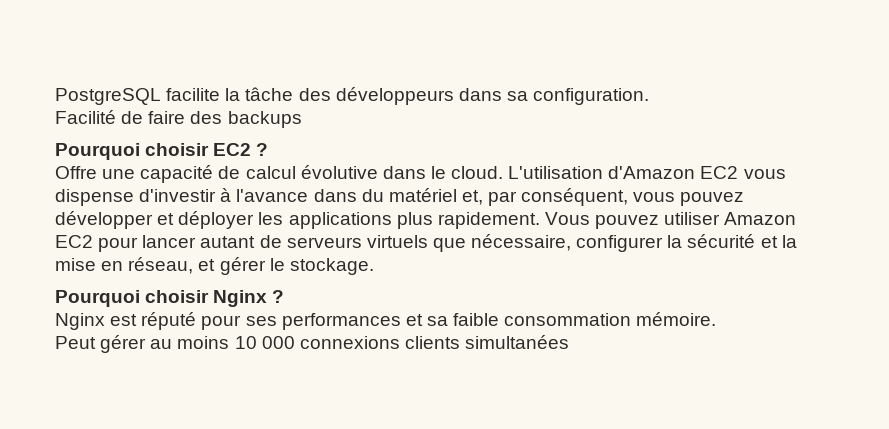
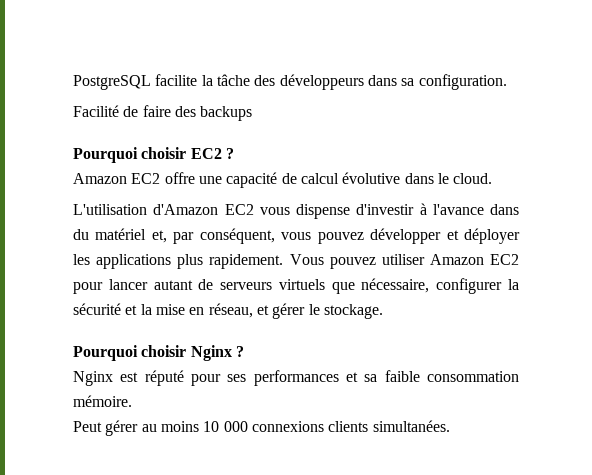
- Offre une capacité de calcul évolutive dans le cloud. L'utilisation d'Amazon EC2 vous dispense d'investir à l'avance dans du matériel et, par conséquent, vous pouvez développer et déployer les applications plus rapidement.
+ Amazon EC2 offre une capacité de calcul évolutive dans le cloud.
+ L'utilisation d'Amazon EC2 vous dispense d'investir à l'avance dans du matériel et, par conséquent, vous pouvez développer et déployer les applications plus rapidement.
- Peut gérer au moins 10 000 connexions clients simultanées
+ Peut gérer au moins 10 000 connexions clients simultanées.

